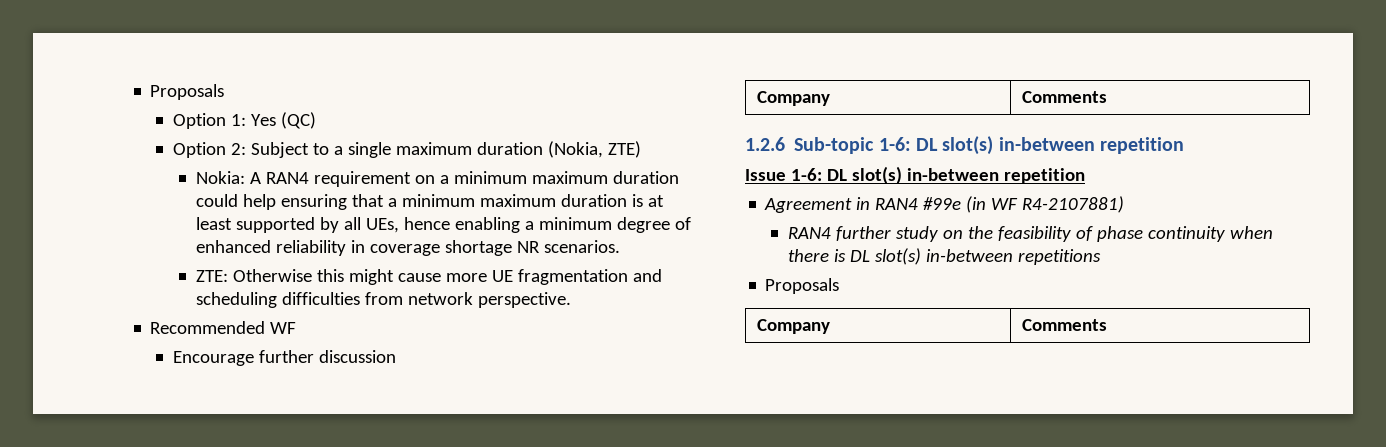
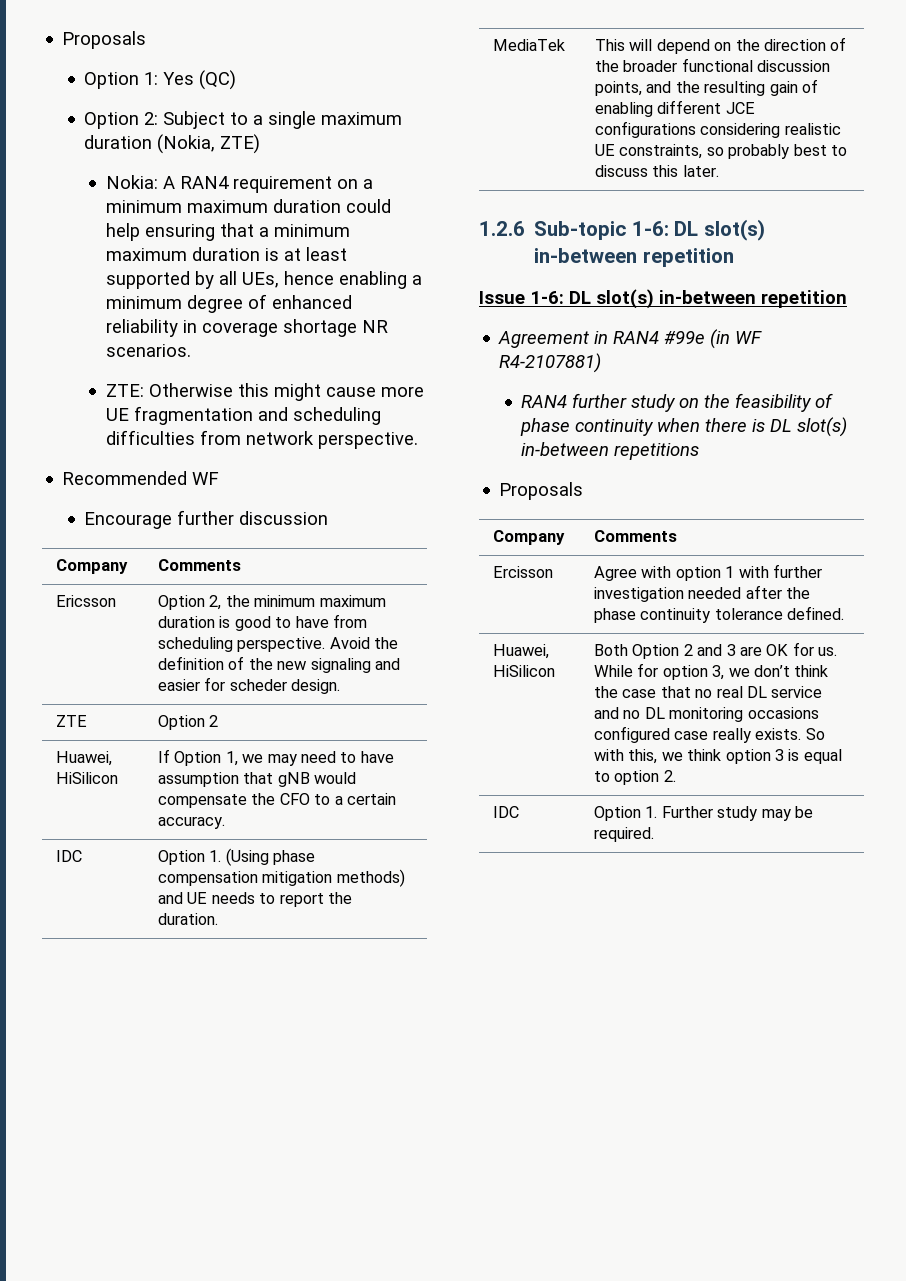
+ Ericsson | Option 2, the minimum maximum duration is good to have from scheduling perspective. Avoid the definition of the new signaling and easier for scheder design.
+ ZTE | Option 2
+ Huawei, HiSilicon | If Option 1, we may need to have assumption that gNB would compensate the CFO to a certain accuracy.
+ IDC | Option 1. (Using phase compensation mitigation methods) and UE needs to report the duration.
+ MediaTek | This will depend on the direction of the broader functional discussion points, and the resulting gain of enabling different JCE configurations considering realistic UE constraints, so probably best to discuss this later.
+ Ercisson | Agree with option 1 with further investigation needed after the phase continuity tolerance defined.
+ Huawei, HiSilicon | Both Option 2 and 3 are OK for us. While for option 3, we don’t think the case that no real DL service and no DL monitoring occasions configured case really exists. So with this, we think option 3 is equal to option 2.
+ IDC | Option 1. Further study may be required.

